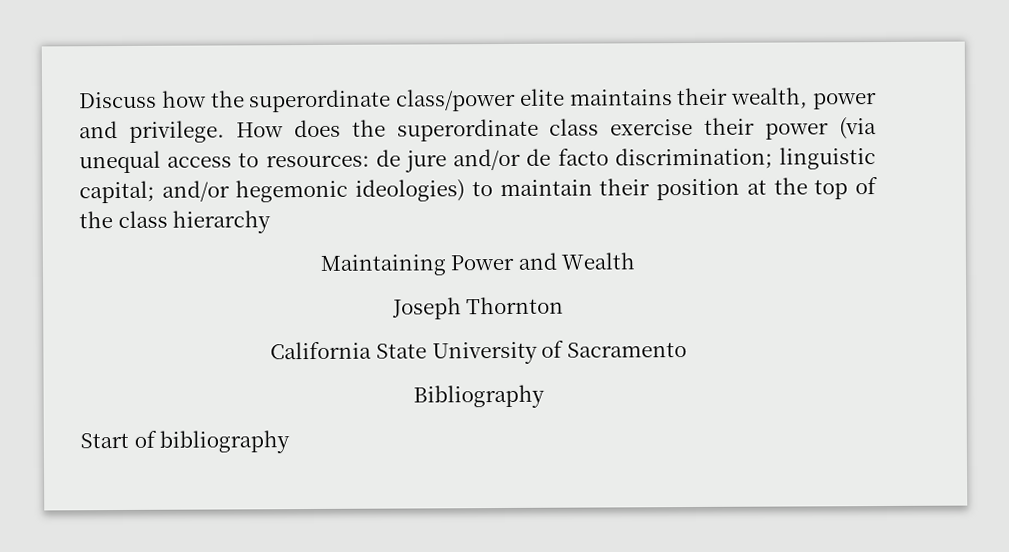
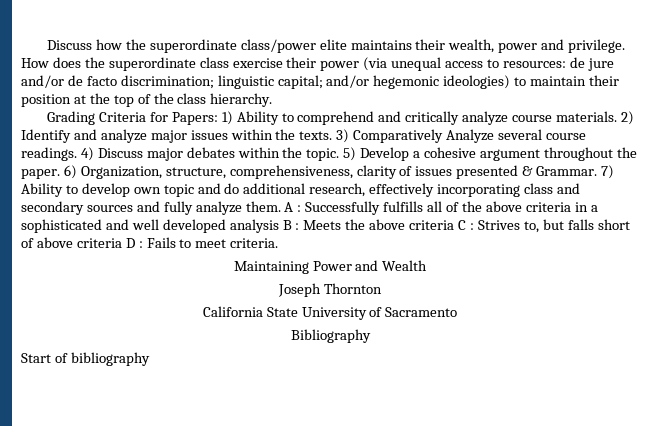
- How does the superordinate class exercise their power (via unequal access to resources: de jure and/or de facto discrimination; linguistic capital; and/or hegemonic ideologies) to maintain their position at the top of the class hierarchy
+ How does the superordinate class exercise their power (via unequal access to resources: de jure and/or de facto discrimination; linguistic capital; and/or hegemonic ideologies) to maintain their position at the top of the class hierarchy.
+ Grading Criteria for Papers: 1) Ability to comprehend and critically analyze course materials. 2) Identify and analyze major issues within the texts. 3) Comparatively Analyze several course readings. 4) Discuss major debates within the topic. 5) Develop a cohesive argument throughout the paper. 6) Organization, structure, comprehensiveness, clarity of issues presented & Grammar. 7) Ability to develop own topic and do additional research, effectively incorporating class and secondary sources and fully analyze them. A : Successfully fulfills all of the above criteria in a sophisticated and well developed analysis B : Meets the above criteria C : Strives to, but falls short of above criteria D : Fails to meet criteria.

